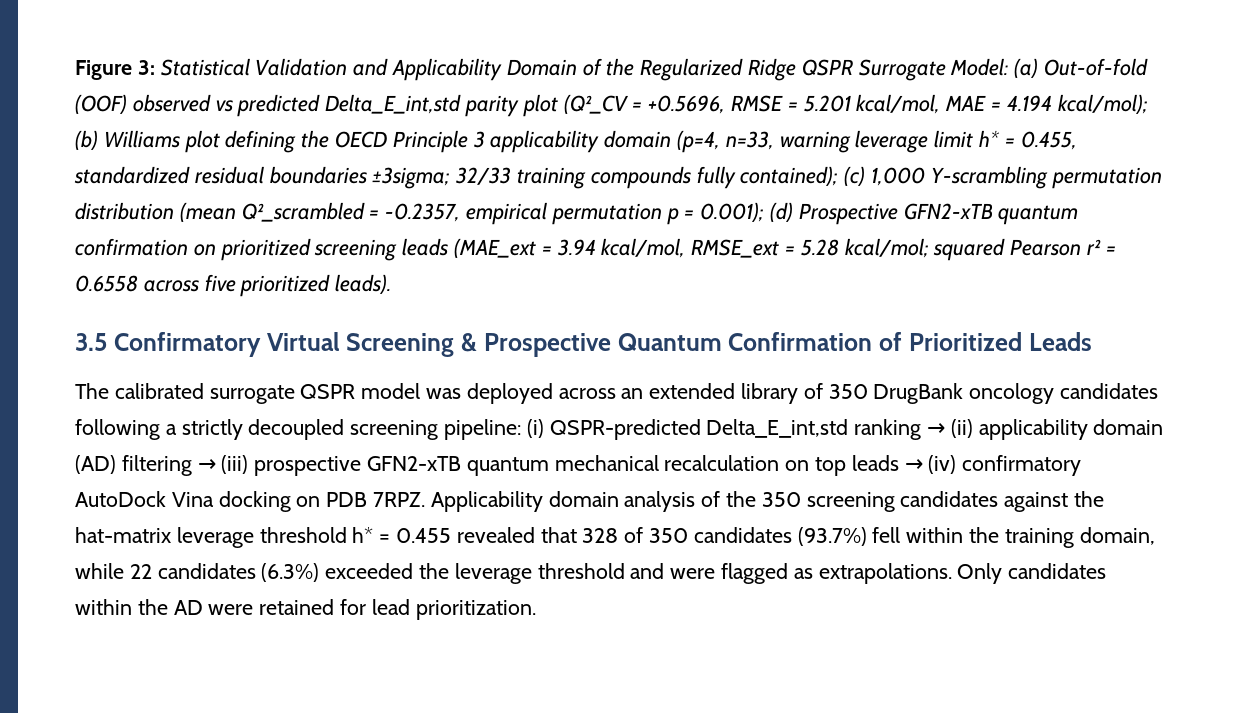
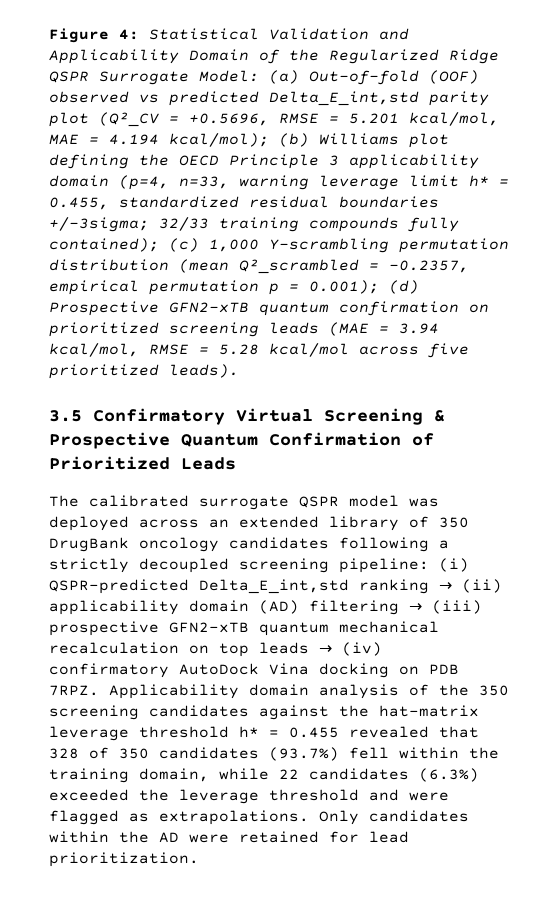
- Figure 3:
+ Figure 4:
- (b) Williams plot defining the OECD Principle 3 applicability domain (p=4, n=33, warning leverage limit h* = 0.455, standardized residual boundaries ±3sigma;
+ (b) Williams plot defining the OECD Principle 3 applicability domain (p=4, n=33, warning leverage limit h* = 0.455, standardized residual boundaries +/-3sigma;
- (d) Prospective GFN2-xTB quantum confirmation on prioritized screening leads (MAE_ext = 3.94 kcal/mol, RMSE_ext = 5.28 kcal/mol; squared Pearson r² = 0.6558 across five prioritized leads).
+ (d) Prospective GFN2-xTB quantum confirmation on prioritized screening leads (MAE = 3.94 kcal/mol, RMSE = 5.28 kcal/mol across five prioritized leads).

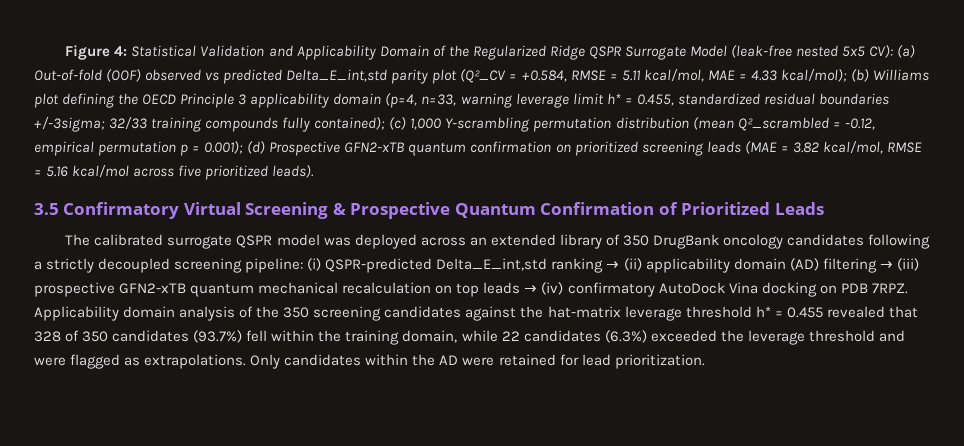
- Statistical Validation and Applicability Domain of the Regularized Ridge QSPR Surrogate Model:
+ Statistical Validation and Applicability Domain of the Regularized Ridge QSPR Surrogate Model (leak-free nested 5x5 CV):
- (a) Out-of-fold (OOF) observed vs predicted Delta_E_int,std parity plot (Q²_CV = +0.5696, RMSE = 5.201 kcal/mol, MAE = 4.194 kcal/mol);
+ (a) Out-of-fold (OOF) observed vs predicted Delta_E_int,std parity plot (Q²_CV = +0.584, RMSE = 5.11 kcal/mol, MAE = 4.33 kcal/mol);
- (c) 1,000 Y-scrambling permutation distribution (mean Q²_scrambled = -0.2357, empirical permutation p = 0.001);
+ (c) 1,000 Y-scrambling permutation distribution (mean Q²_scrambled = -0.12, empirical permutation p = 0.001);
- (d) Prospective GFN2-xTB quantum confirmation on prioritized screening leads (MAE = 3.94 kcal/mol, RMSE = 5.28 kcal/mol across five prioritized leads).
+ (d) Prospective GFN2-xTB quantum confirmation on prioritized screening leads (MAE = 3.82 kcal/mol, RMSE = 5.16 kcal/mol across five prioritized leads).

